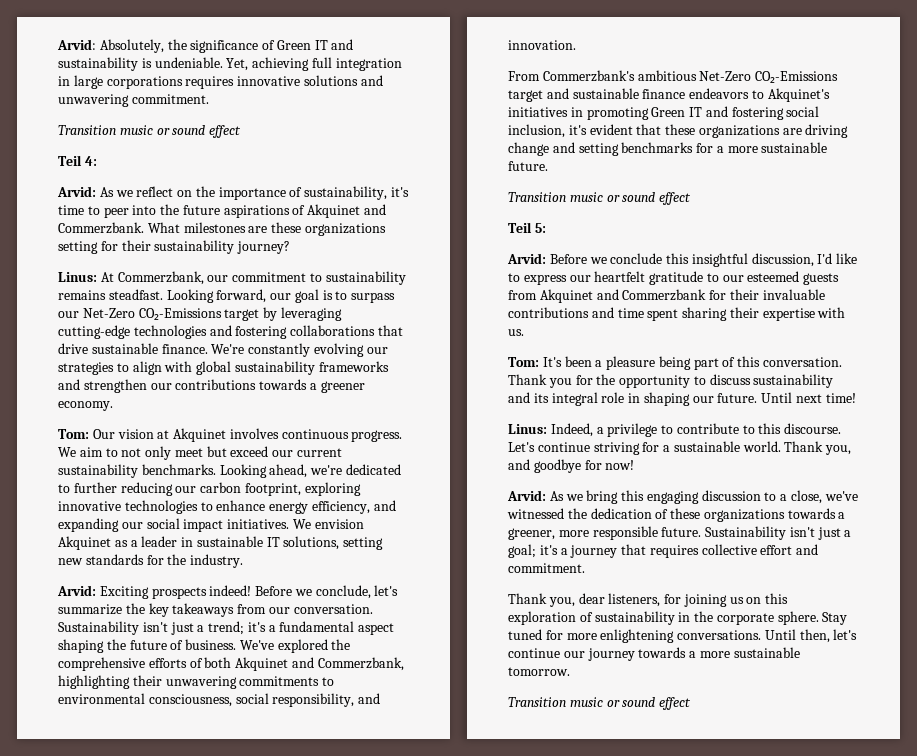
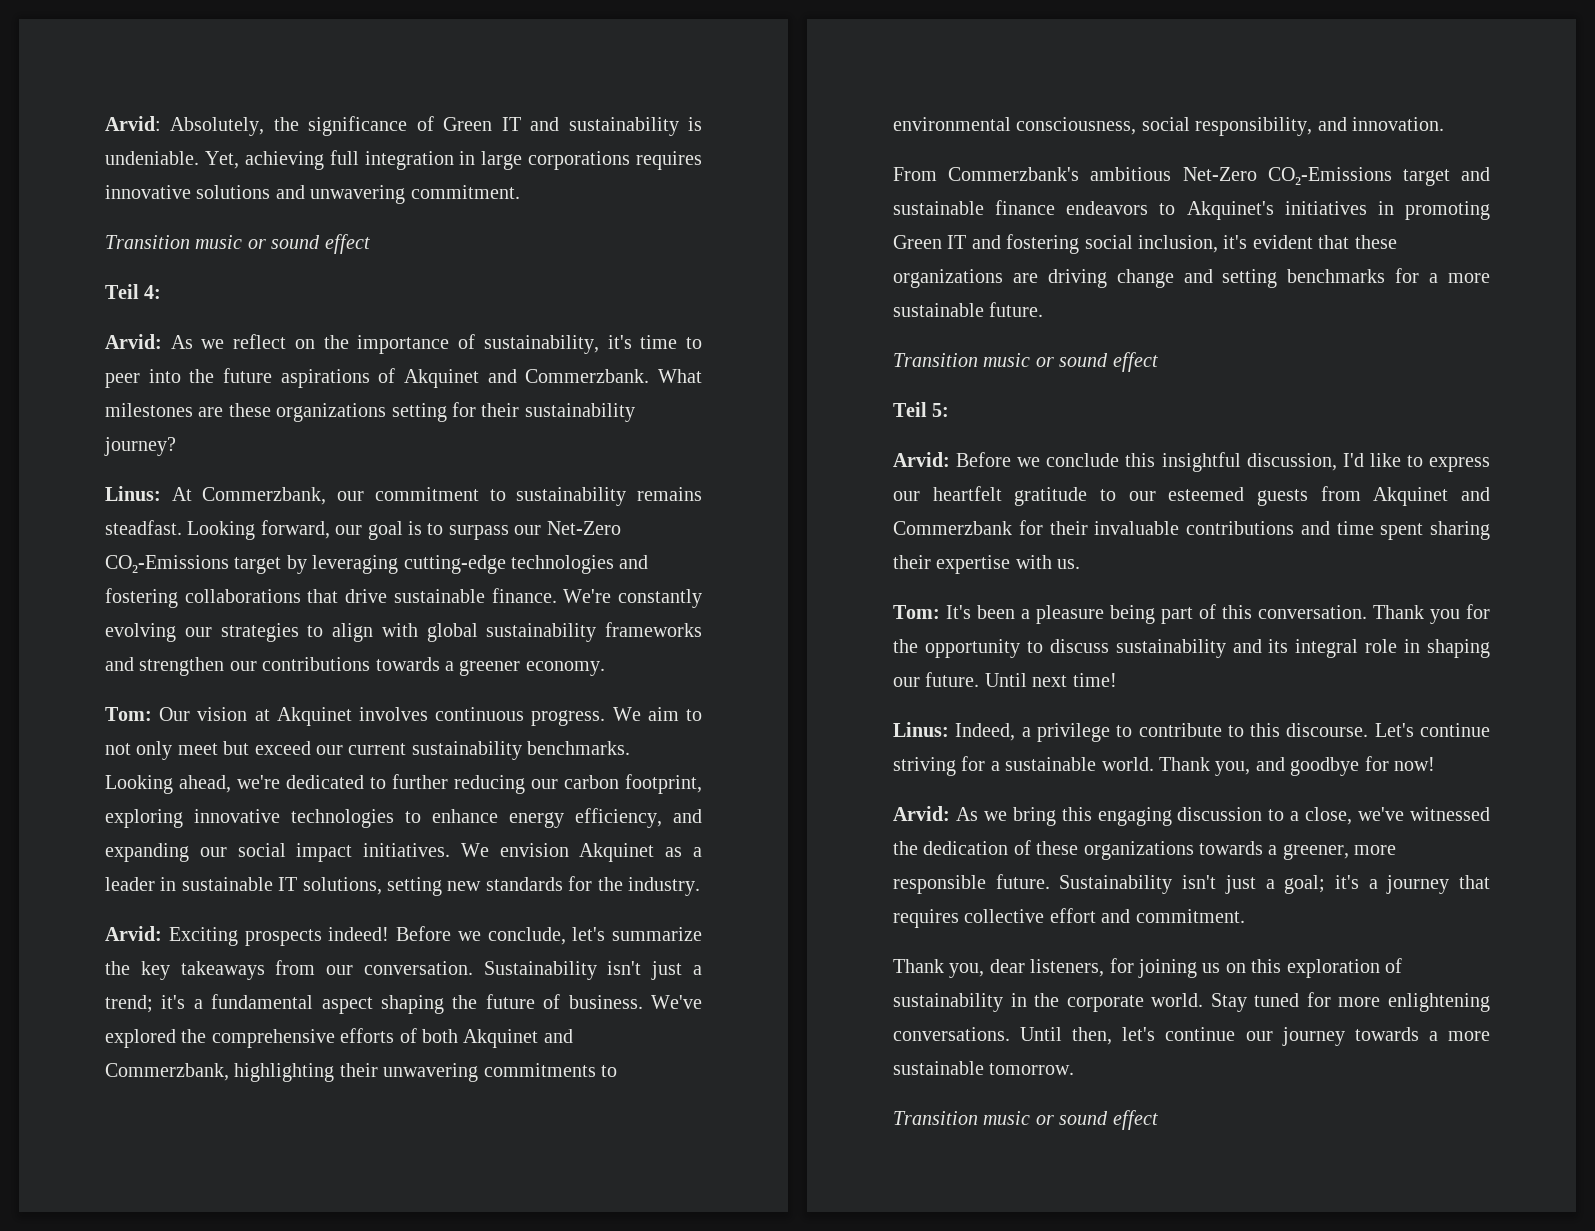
- Thank you, dear listeners, for joining us on this exploration of sustainability in the corporate sphere.
+ Thank you, dear listeners, for joining us on this exploration of sustainability in the corporate world.

